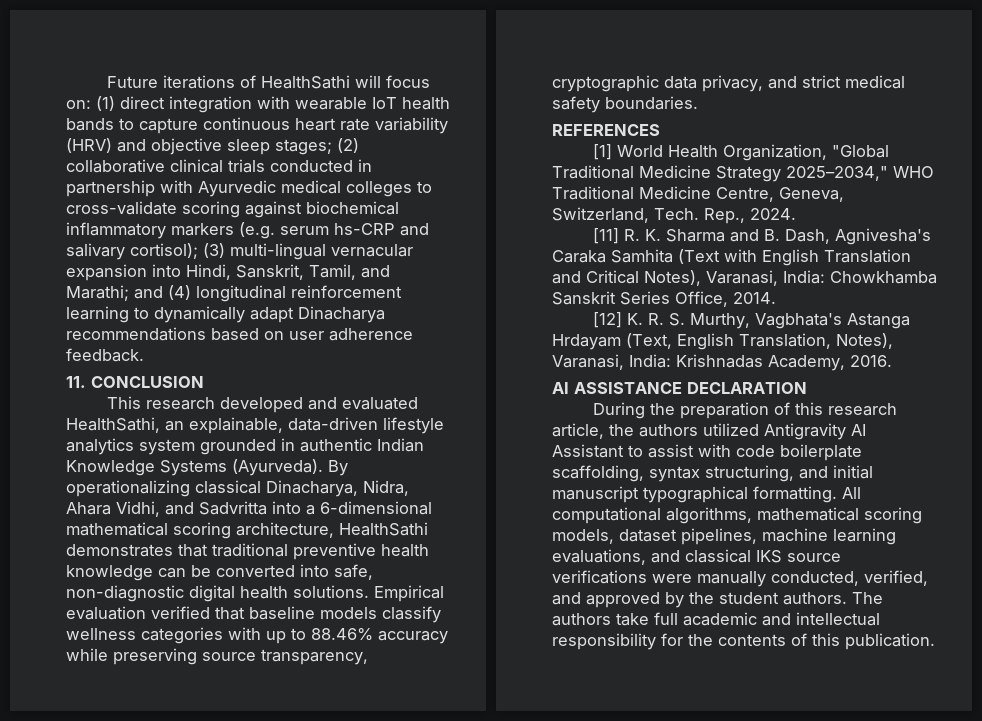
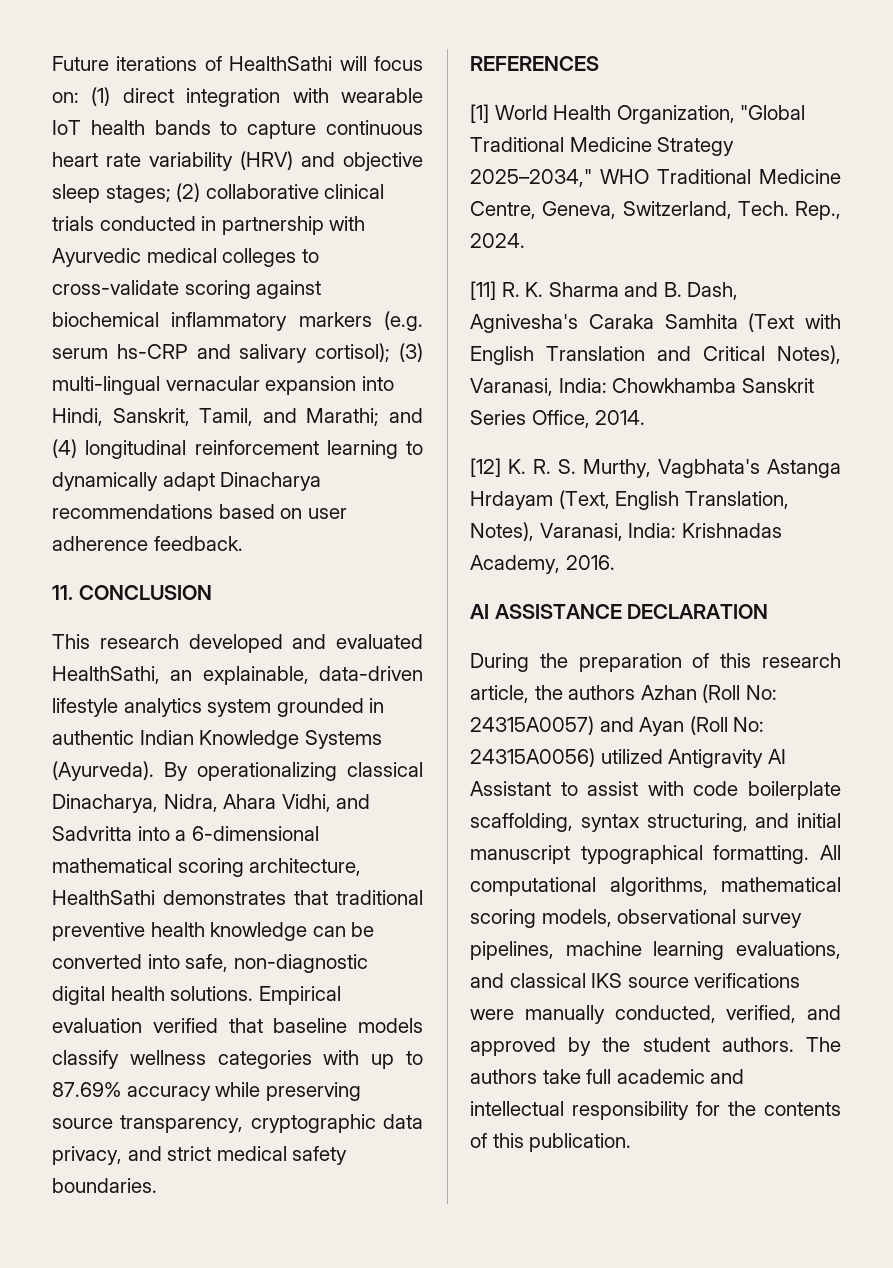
- Empirical evaluation verified that baseline models classify wellness categories with up to 88.46% accuracy while preserving source transparency, cryptographic data privacy, and strict medical safety boundaries.
+ Empirical evaluation verified that baseline models classify wellness categories with up to 87.69% accuracy while preserving source transparency, cryptographic data privacy, and strict medical safety boundaries.
- During the preparation of this research article, the authors utilized Antigravity AI Assistant to assist with code boilerplate scaffolding, syntax structuring, and initial manuscript typographical formatting.
+ During the preparation of this research article, the authors Azhan (Roll No: 24315A0057) and Ayan (Roll No: 24315A0056) utilized Antigravity AI Assistant to assist with code boilerplate scaffolding, syntax structuring, and initial manuscript typographical formatting.
- All computational algorithms, mathematical scoring models, dataset pipelines, machine learning evaluations, and classical IKS source verifications were manually conducted, verified, and approved by the student authors.
+ All computational algorithms, mathematical scoring models, observational survey pipelines, machine learning evaluations, and classical IKS source verifications were manually conducted, verified, and approved by the student authors.

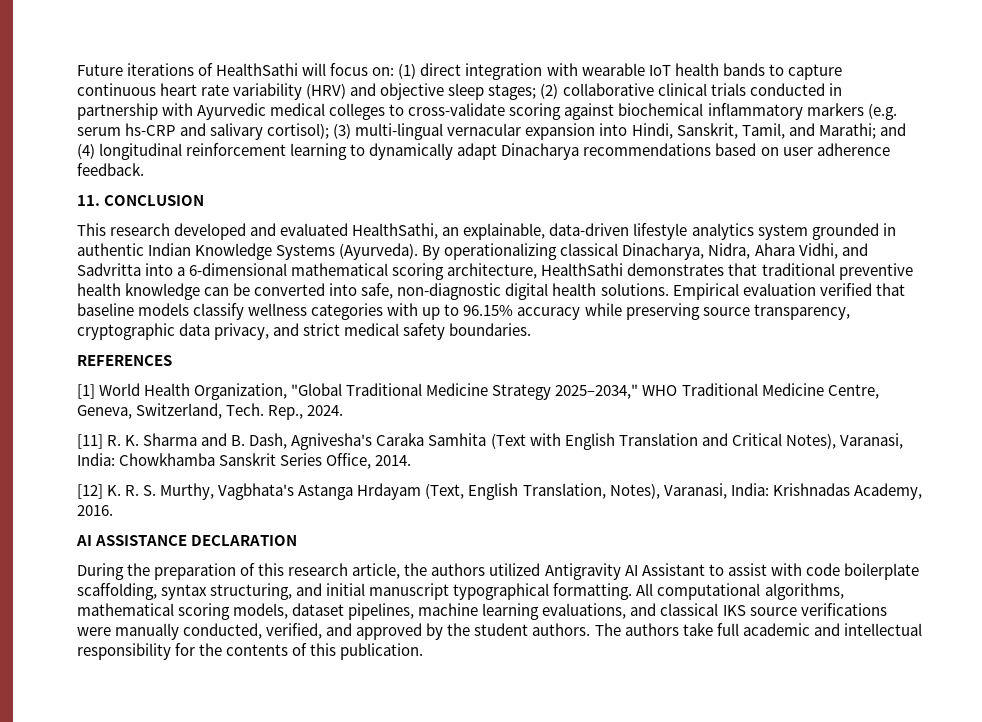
- Empirical evaluation verified that baseline models classify wellness categories with up to 87.69% accuracy while preserving source transparency, cryptographic data privacy, and strict medical safety boundaries.
+ Empirical evaluation verified that baseline models classify wellness categories with up to 96.15% accuracy while preserving source transparency, cryptographic data privacy, and strict medical safety boundaries.
- During the preparation of this research article, the authors Azhan (Roll No: 24315A0057) and Ayan (Roll No: 24315A0056) utilized Antigravity AI Assistant to assist with code boilerplate scaffolding, syntax structuring, and initial manuscript typographical formatting.
+ During the preparation of this research article, the authors utilized Antigravity AI Assistant to assist with code boilerplate scaffolding, syntax structuring, and initial manuscript typographical formatting.
- All computational algorithms, mathematical scoring models, observational survey pipelines, machine learning evaluations, and classical IKS source verifications were manually conducted, verified, and approved by the student authors.
+ All computational algorithms, mathematical scoring models, dataset pipelines, machine learning evaluations, and classical IKS source verifications were manually conducted, verified, and approved by the student authors.

